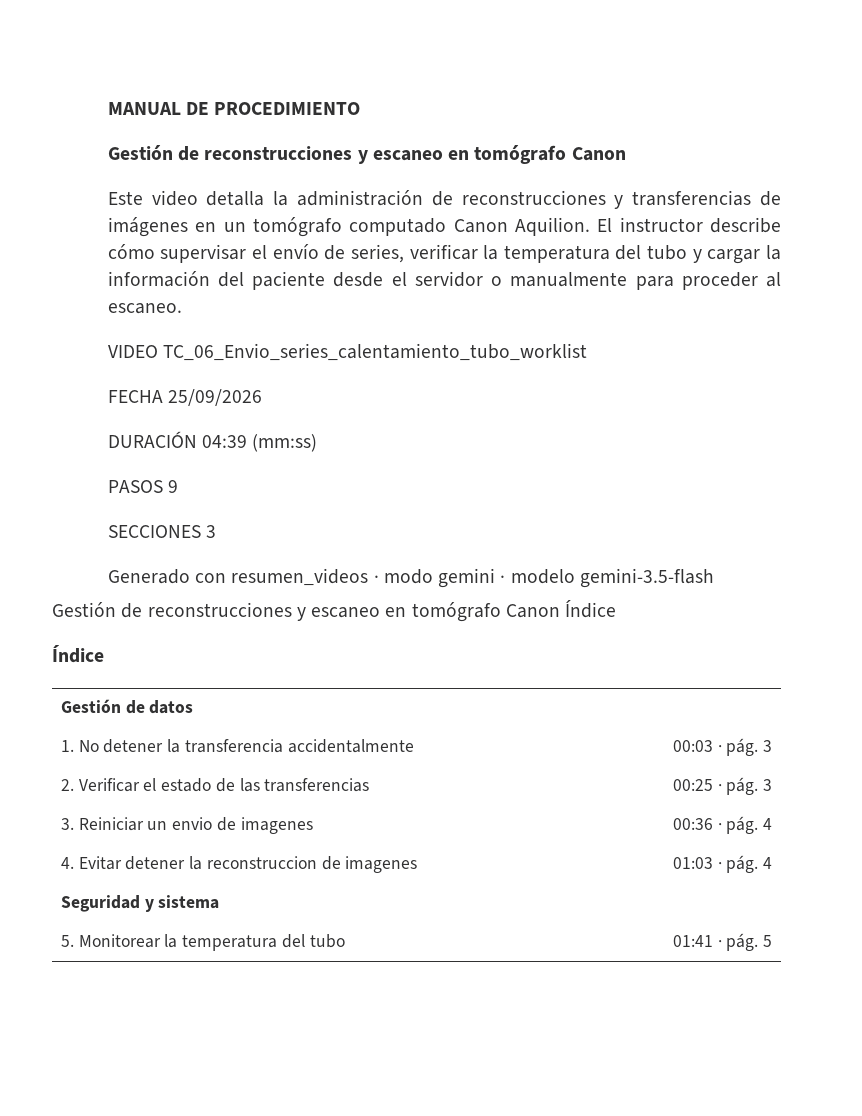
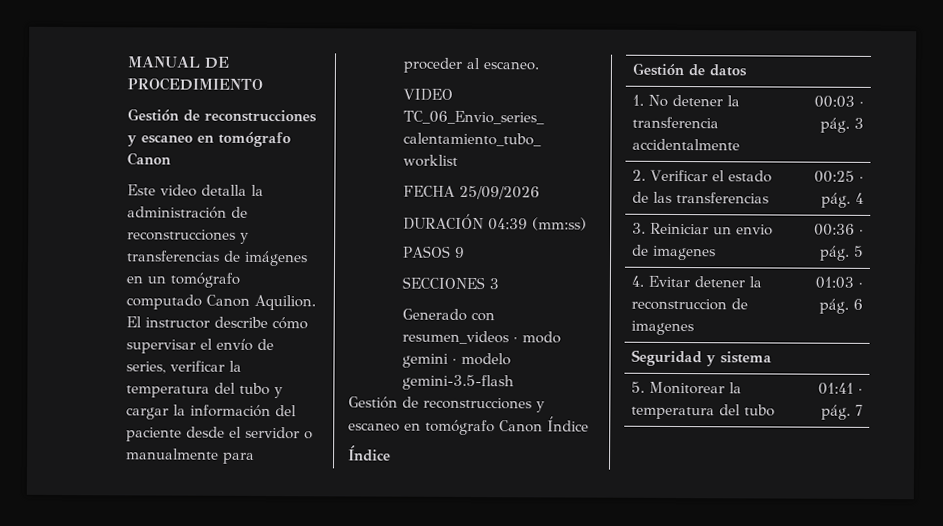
- 2. Verificar el estado de las transferencias | 00:25 · pág. 3
+ 2. Verificar el estado de las transferencias | 00:25 · pág. 4
- 3. Reiniciar un envio de imagenes | 00:36 · pág. 4
+ 3. Reiniciar un envio de imagenes | 00:36 · pág. 5
- 4. Evitar detener la reconstruccion de imagenes | 01:03 · pág. 4
+ 4. Evitar detener la reconstruccion de imagenes | 01:03 · pág. 6
- 5. Monitorear la temperatura del tubo | 01:41 · pág. 5
+ 5. Monitorear la temperatura del tubo | 01:41 · pág. 7

